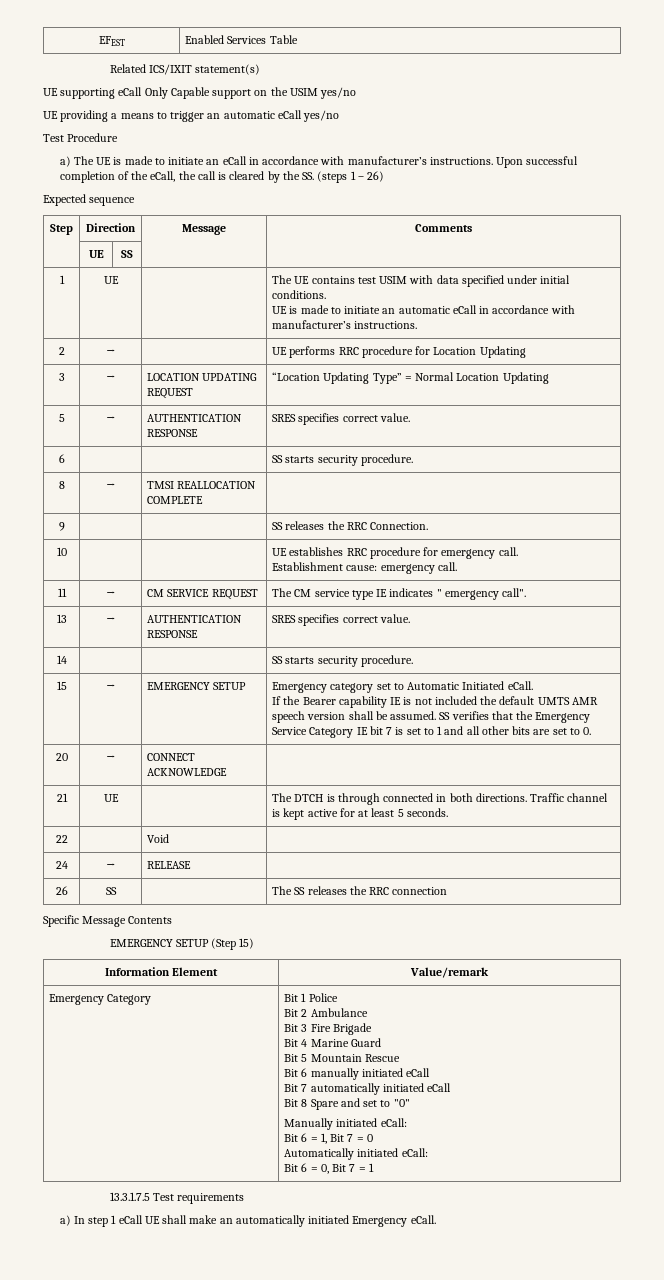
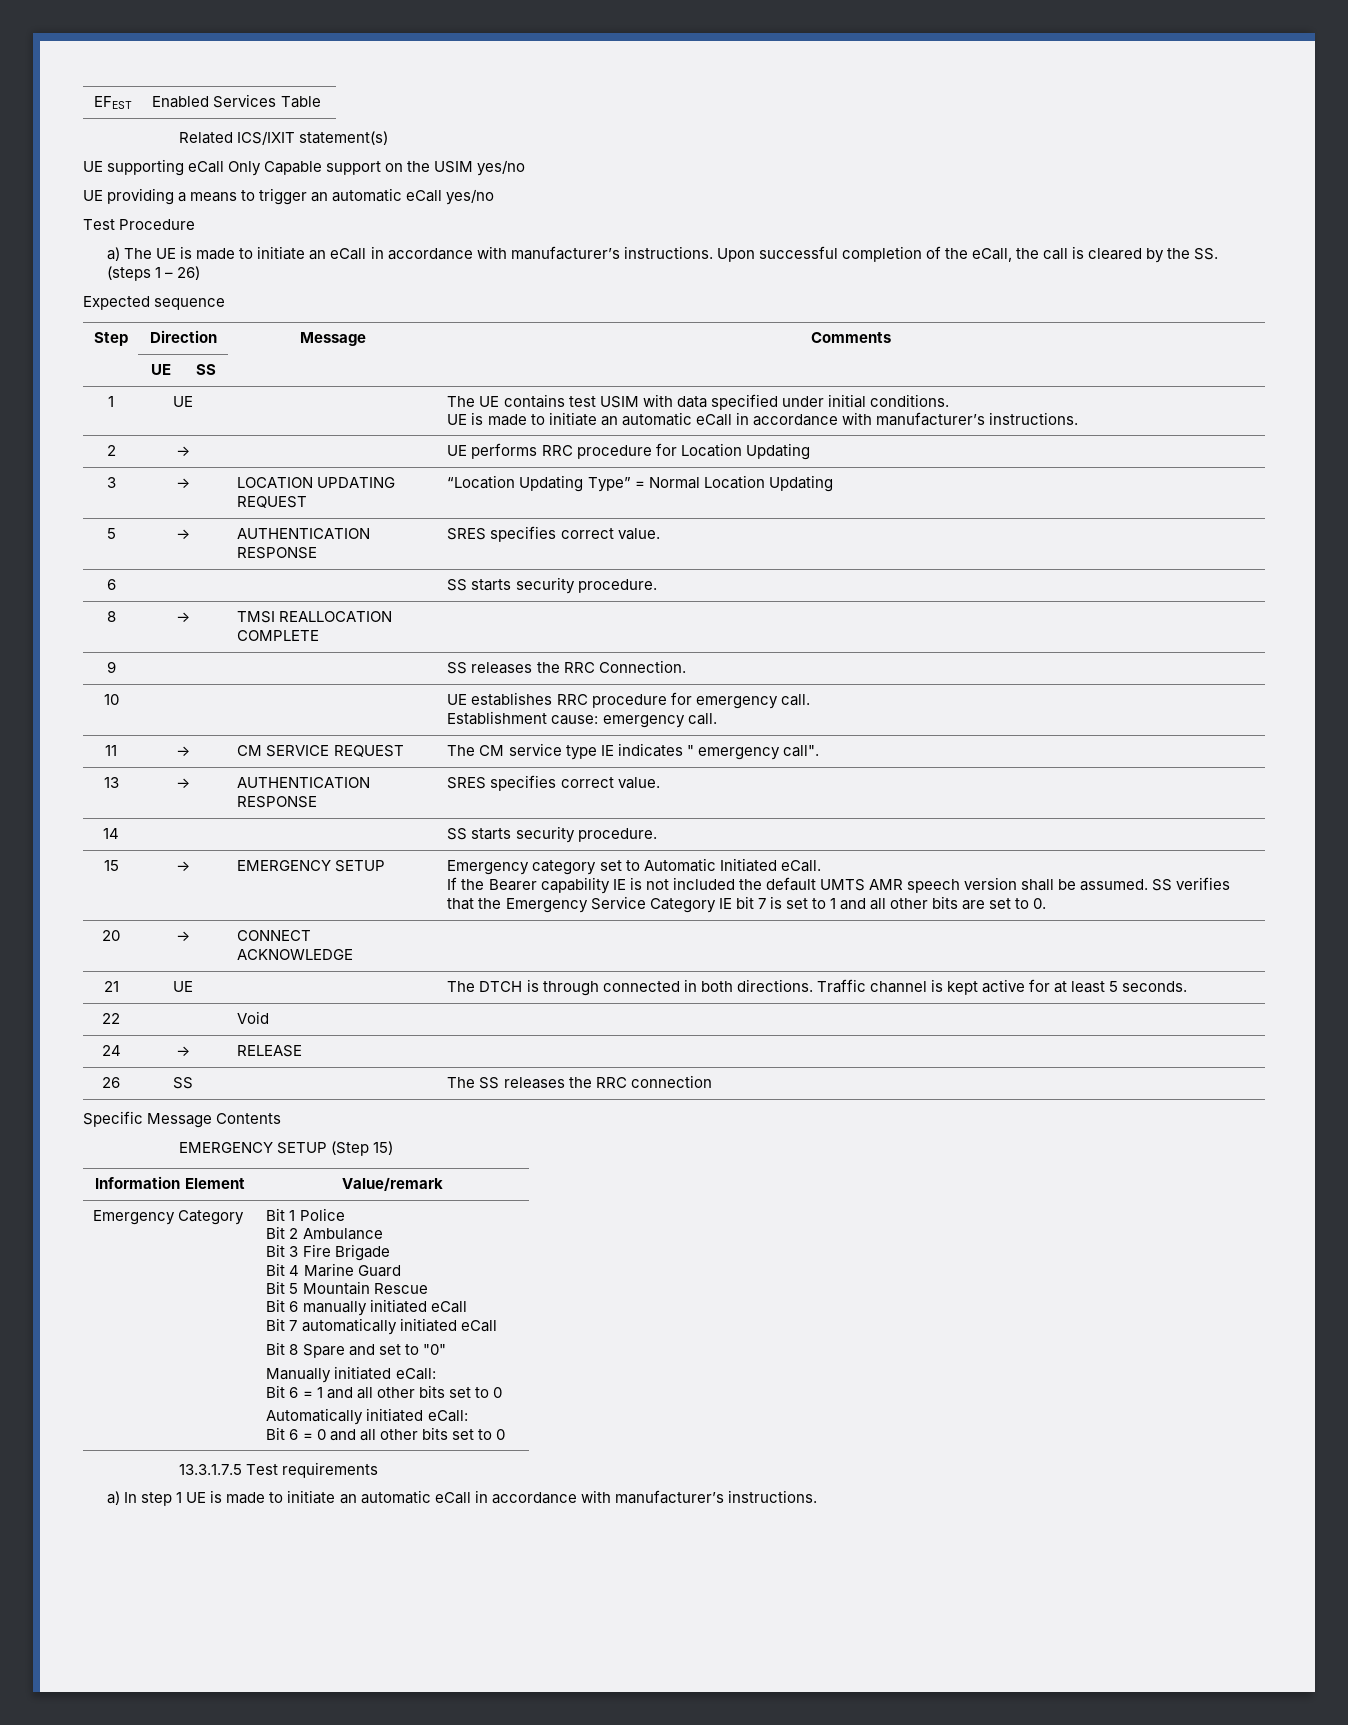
- Bit 6 = 1, Bit 7 = 0
+ Bit 6 = 1 and all other bits set to 0
- Bit 6 = 0, Bit 7 = 1
+ Bit 6 = 0 and all other bits set to 0
- a) In step 1 eCall UE shall make an automatically initiated Emergency eCall.
+ a) In step 1 UE is made to initiate an automatic eCall in accordance with manufacturer’s instructions.

